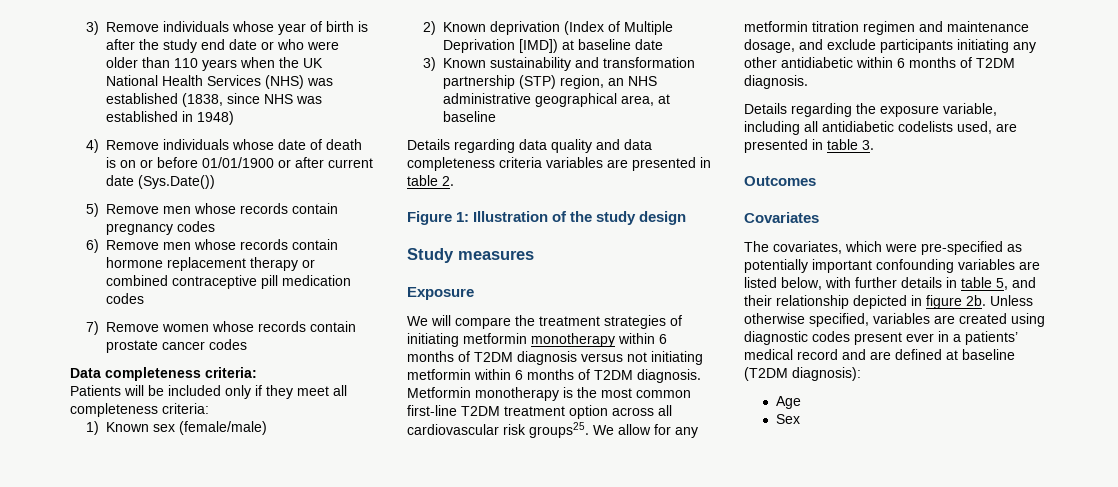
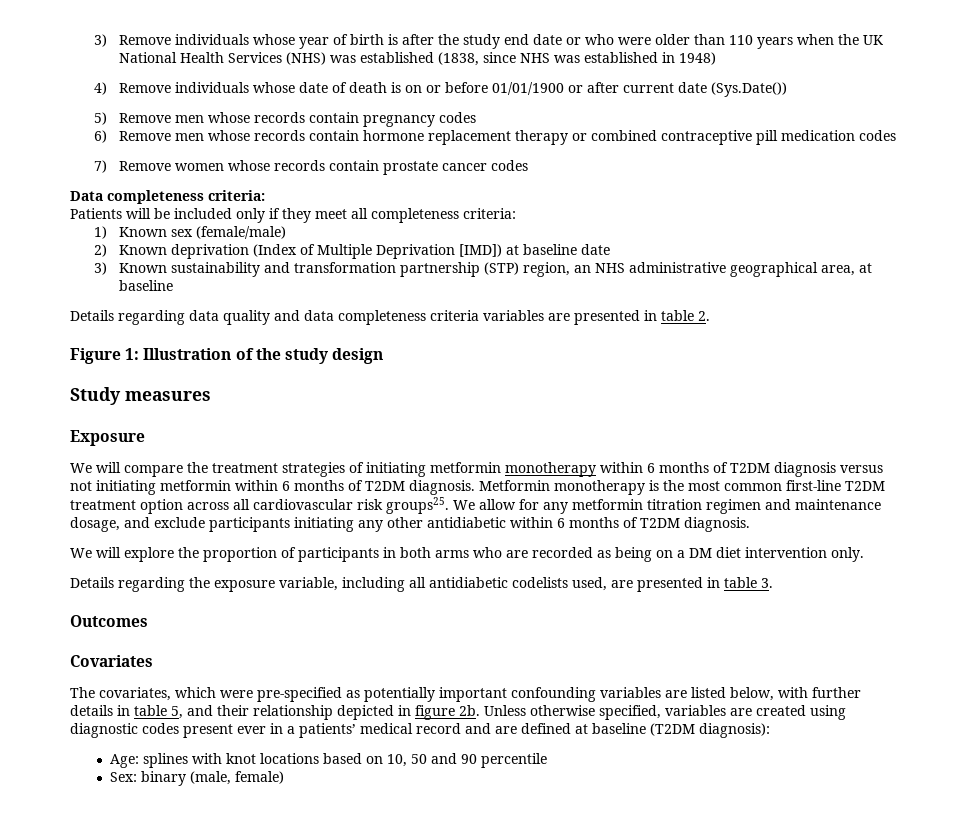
+ We will explore the proportion of participants in both arms who are recorded as being on a DM diet intervention only.
- Age
- Sex
+ Age: splines with knot locations based on 10, 50 and 90 percentile
+ Sex: binary (male, female)

